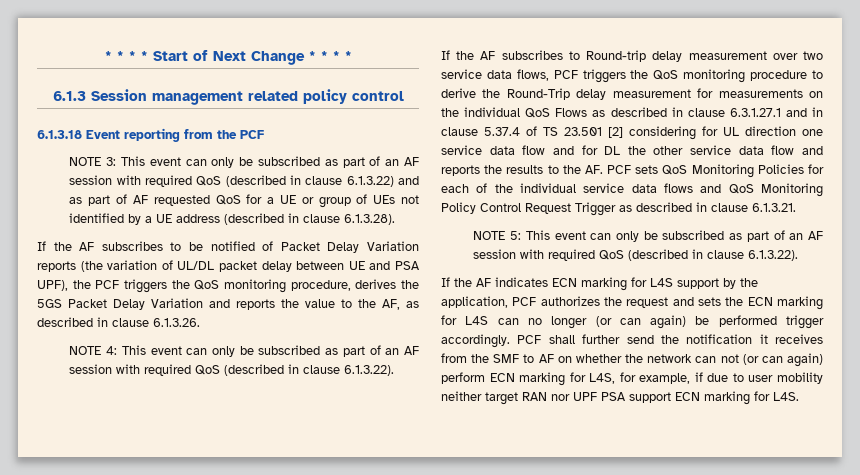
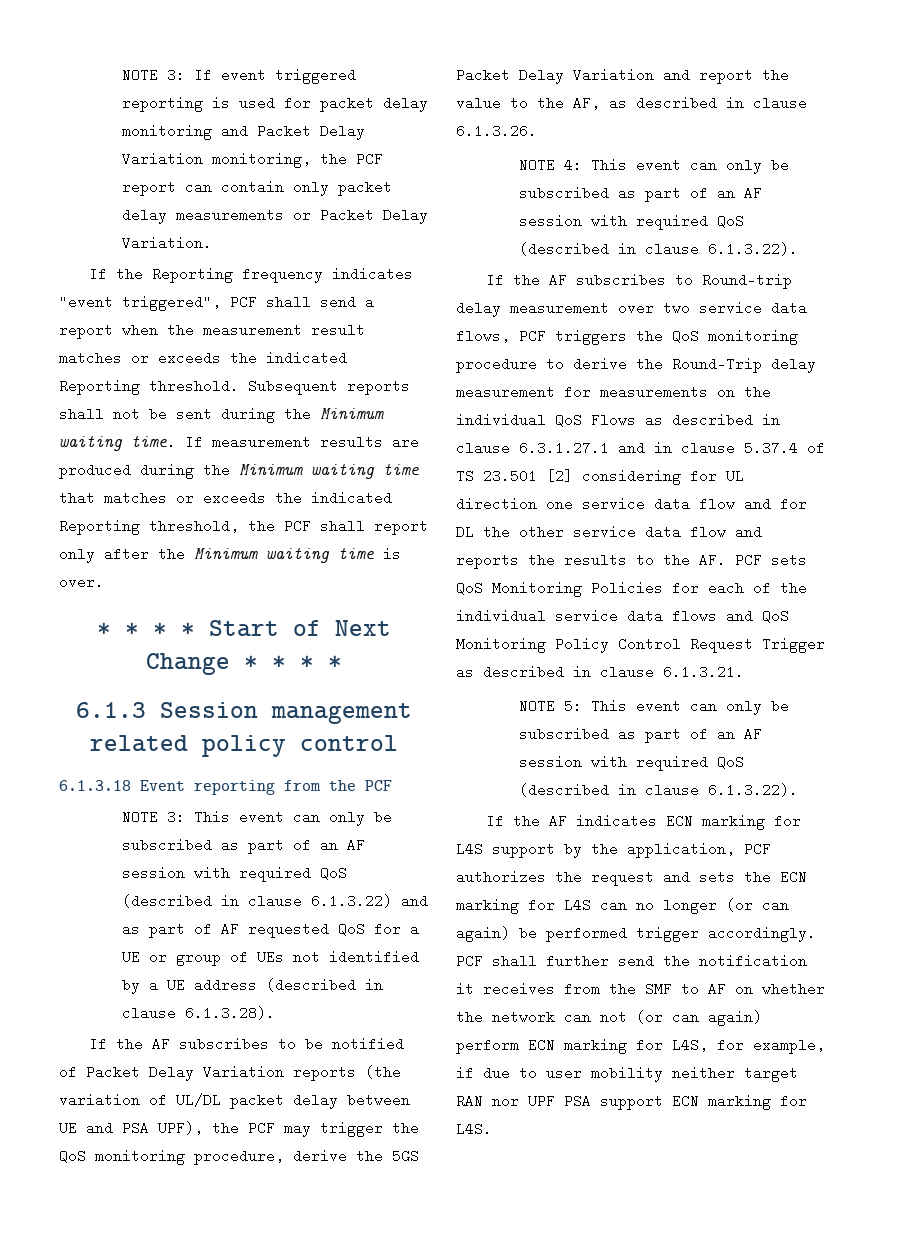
+ NOTE 3: If event triggered reporting is used for packet delay monitoring and Packet Delay Variation monitoring, the PCF report can contain only packet delay measurements or Packet Delay Variation.
+ If the Reporting frequency indicates "event triggered", PCF shall send a report when the measurement result matches or exceeds the indicated Reporting threshold. Subsequent reports shall not be sent during the Minimum waiting time. If measurement results are produced during the Minimum waiting time that matches or exceeds the indicated Reporting threshold, the PCF shall report only after the Minimum waiting time is over.
- If the AF subscribes to be notified of Packet Delay Variation reports (the variation of UL/DL packet delay between UE and PSA UPF), the PCF triggers the QoS monitoring procedure, derives the 5GS Packet Delay Variation and reports the value to the AF, as described in clause 6.1.3.26.
+ If the AF subscribes to be notified of Packet Delay Variation reports (the variation of UL/DL packet delay between UE and PSA UPF), the PCF may trigger the QoS monitoring procedure, derive the 5GS Packet Delay Variation and report the value to the AF, as described in clause 6.1.3.26.

